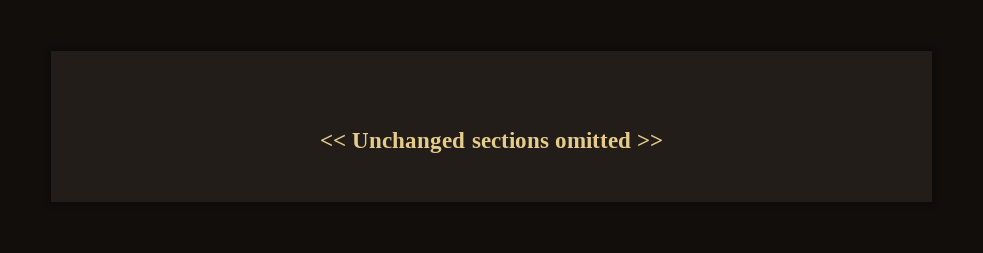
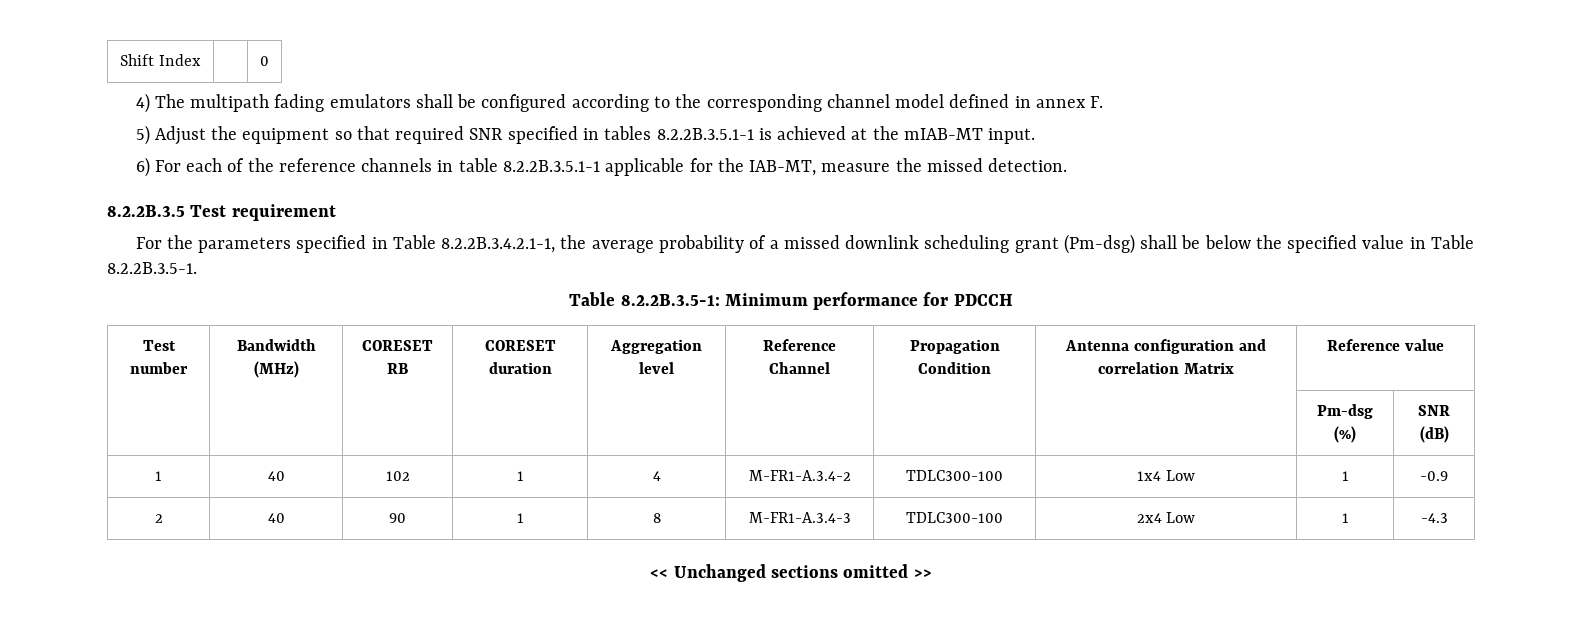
+ Shift Index | | 0
+ 4) The multipath fading emulators shall be configured according to the corresponding channel model defined in annex F.
+ 5) Adjust the equipment so that required SNR specified in tables 8.2.2B.3.5.1-1 is achieved at the mIAB-MT input.
+ 6) For each of the reference channels in table 8.2.2B.3.5.1-1 applicable for the IAB-MT, measure the missed detection.
+ 8.2.2B.3.5 Test requirement
+ For the parameters specified in Table 8.2.2B.3.4.2.1-1, the average probability of a missed downlink scheduling grant (Pm-dsg) shall be below the specified value in Table 8.2.2B.3.5-1.
+ Table 8.2.2B.3.5-1: Minimum performance for PDCCH
+ Test number | Bandwidth (MHz) | CORESET RB | CORESET duration | Aggregation level | Reference Channel | Propagation Condition | Antenna configuration and correlation Matrix | Reference value
+ | | | | | | | | Pm-dsg (%) | SNR (dB)
+ 1 | 40 | 102 | 1 | 4 | M-FR1-A.3.4-2 | TDLC300-100 | 1x4 Low | 1 | -0.9
+ 2 | 40 | 90 | 1 | 8 | M-FR1-A.3.4-3 | TDLC300-100 | 2x4 Low | 1 | -4.3

